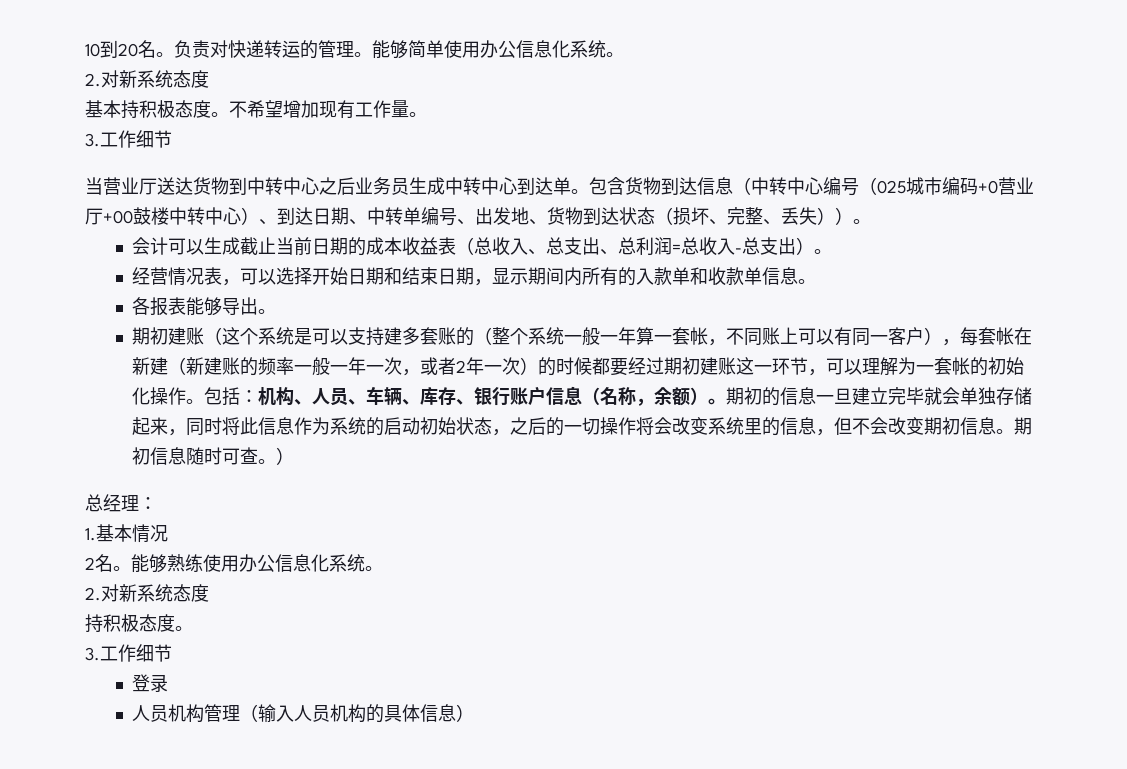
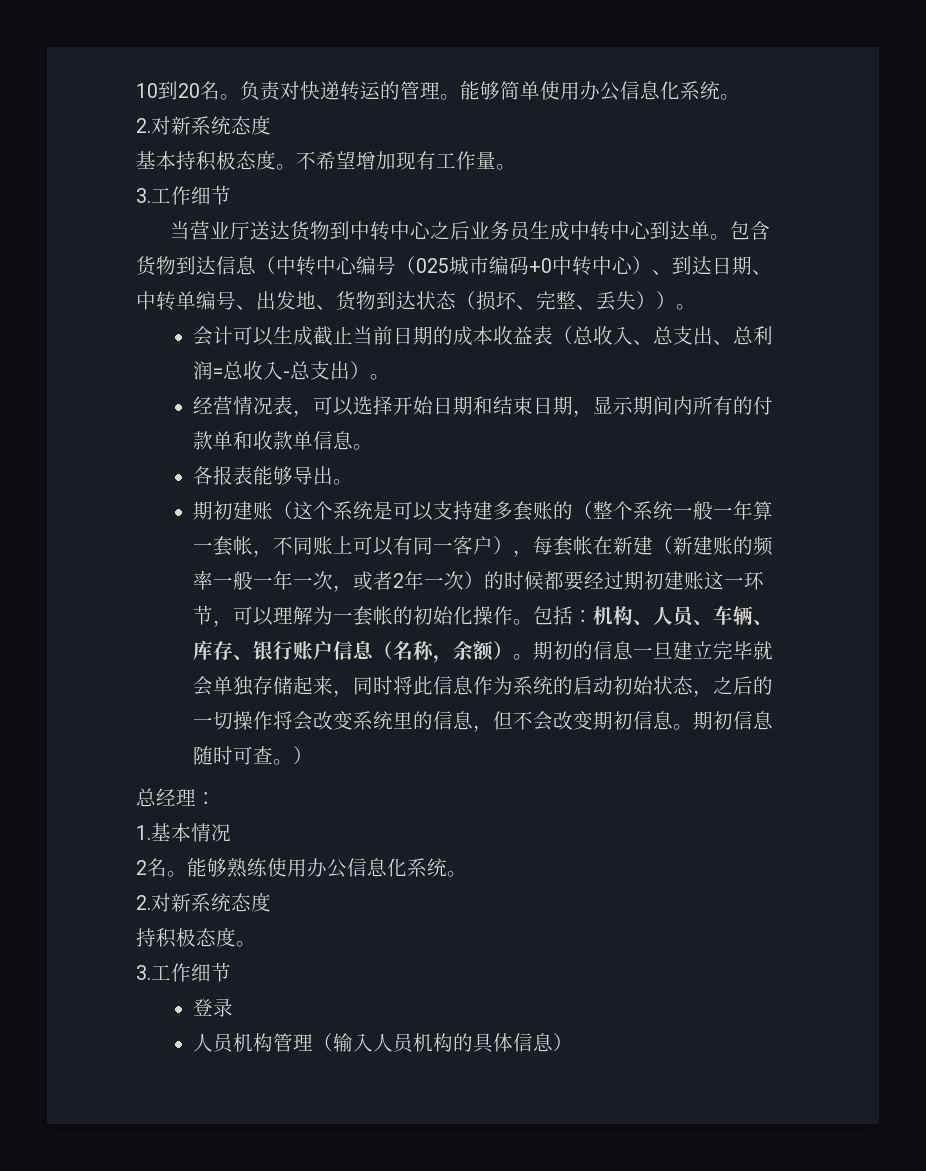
- 包含货物到达信息（中转中心编号（025城市编码+0营业厅+00鼓楼中转中心）、到达日期、中转单编号、出发地、货物到达状态（损坏、完整、丢失））。
+ 包含货物到达信息（中转中心编号（025城市编码+0中转中心）、到达日期、中转单编号、出发地、货物到达状态（损坏、完整、丢失））。
- 经营情况表，可以选择开始日期和结束日期，显示期间内所有的入款单和收款单信息。
+ 经营情况表，可以选择开始日期和结束日期，显示期间内所有的付款单和收款单信息。

